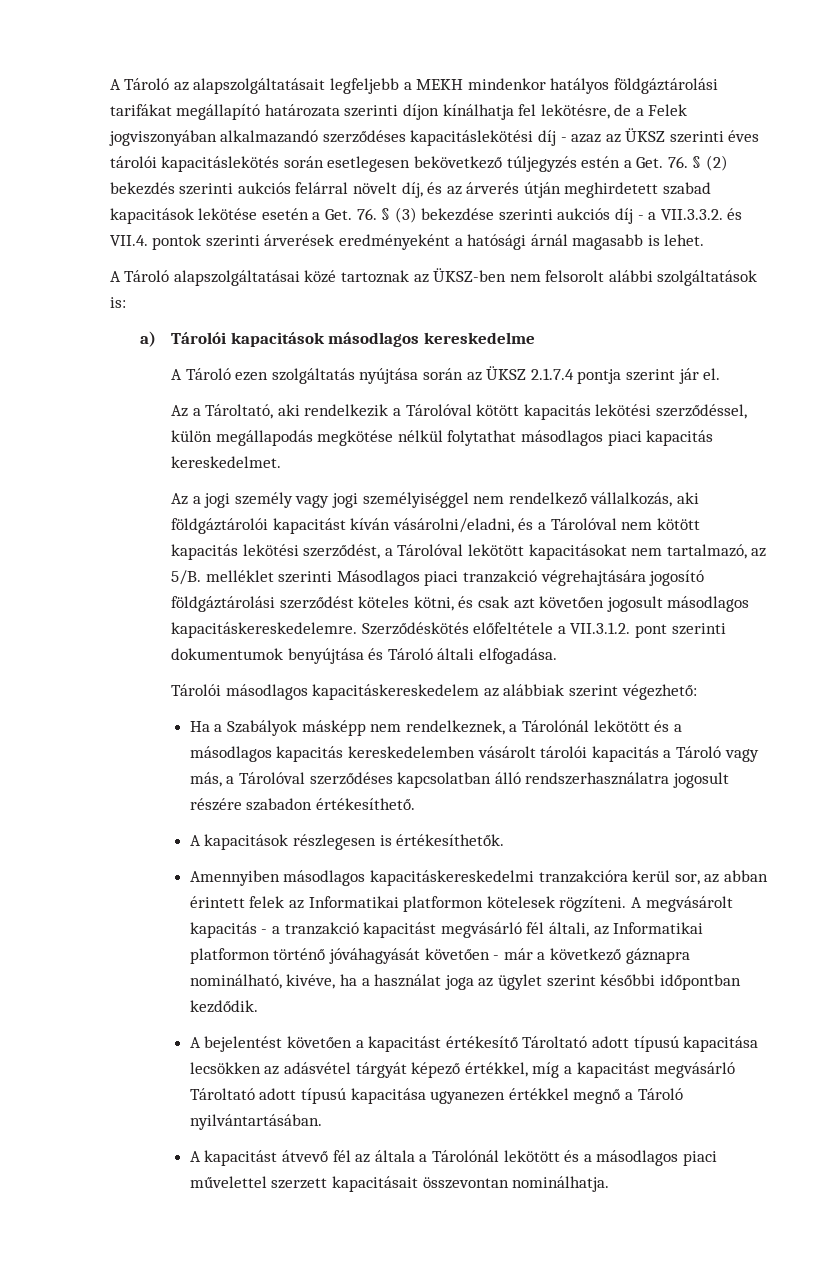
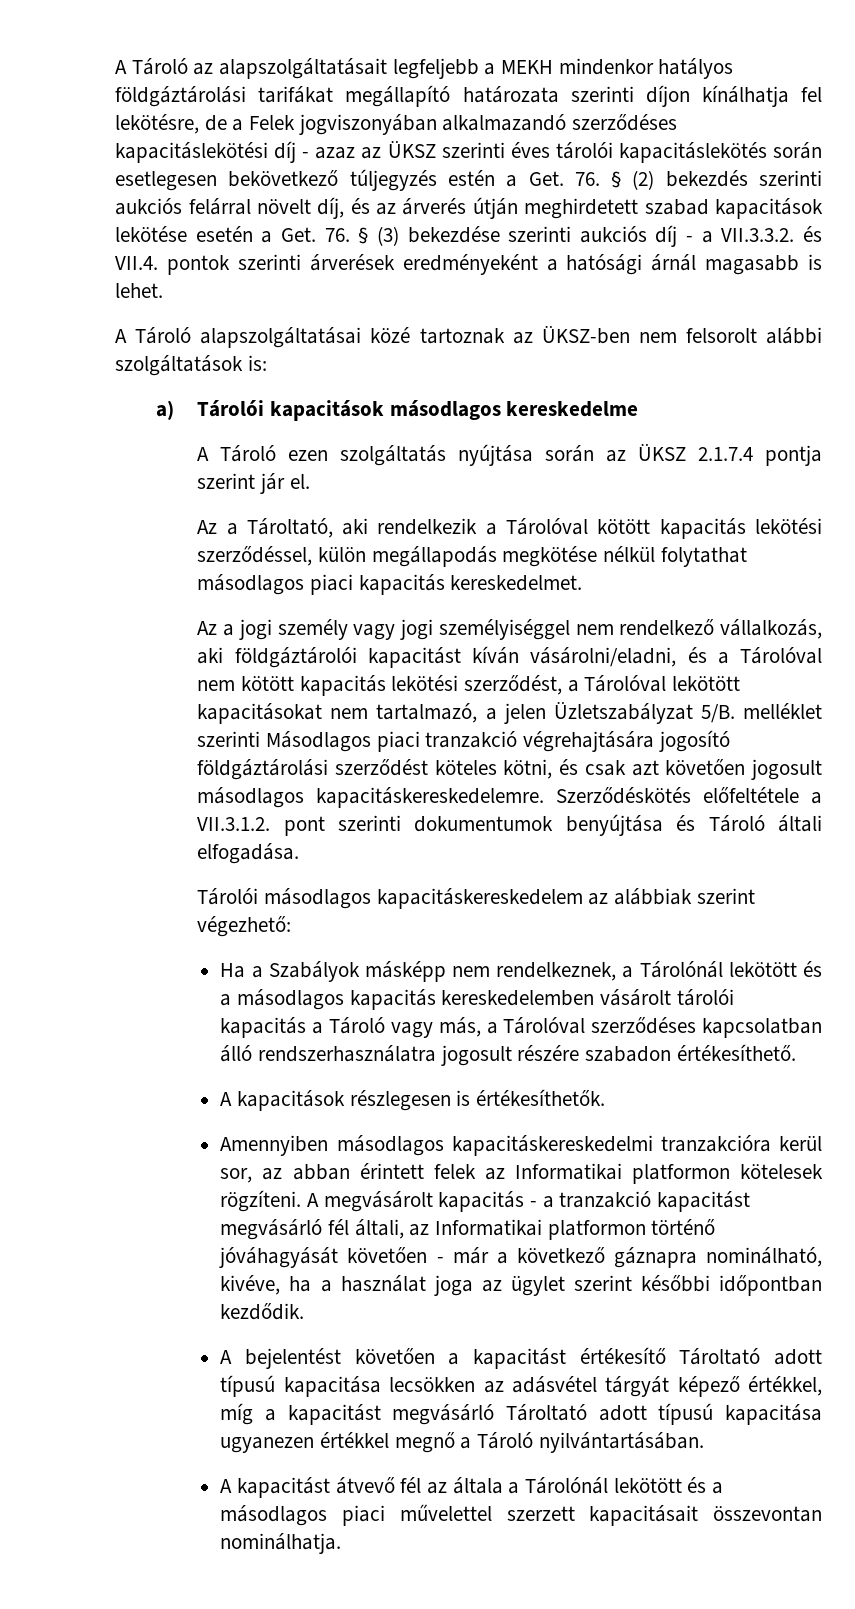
- Az a jogi személy vagy jogi személyiséggel nem rendelkező vállalkozás, aki földgáztárolói kapacitást kíván vásárolni/eladni, és a Tárolóval nem kötött kapacitás lekötési szerződést, a Tárolóval lekötött kapacitásokat nem tartalmazó, az 5/B. melléklet szerinti Másodlagos piaci tranzakció végrehajtására jogosító földgáztárolási szerződést köteles kötni, és csak azt követően jogosult másodlagos kapacitáskereskedelemre.
+ Az a jogi személy vagy jogi személyiséggel nem rendelkező vállalkozás, aki földgáztárolói kapacitást kíván vásárolni/eladni, és a Tárolóval nem kötött kapacitás lekötési szerződést, a Tárolóval lekötött kapacitásokat nem tartalmazó, a jelen Üzletszabályzat 5/B. melléklet szerinti Másodlagos piaci tranzakció végrehajtására jogosító földgáztárolási szerződést köteles kötni, és csak azt követően jogosult másodlagos kapacitáskereskedelemre.

